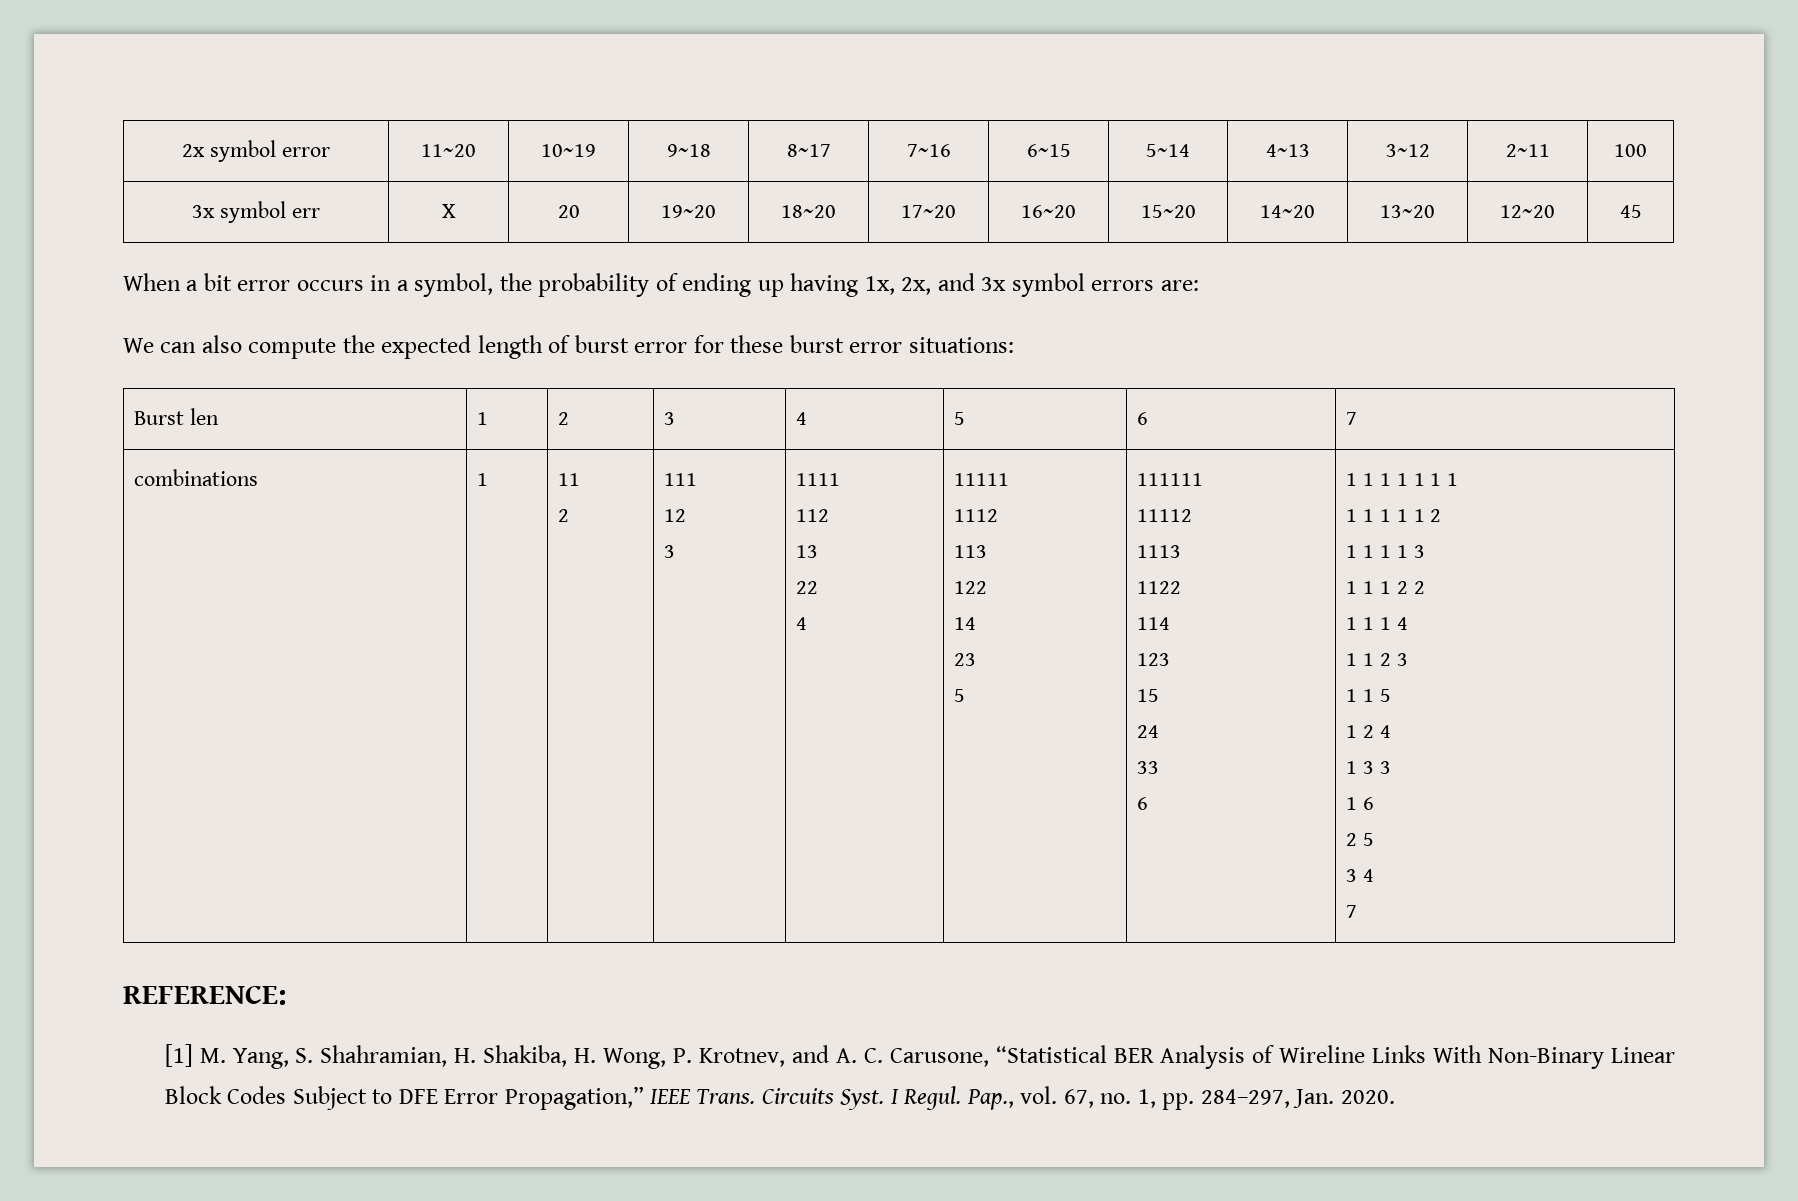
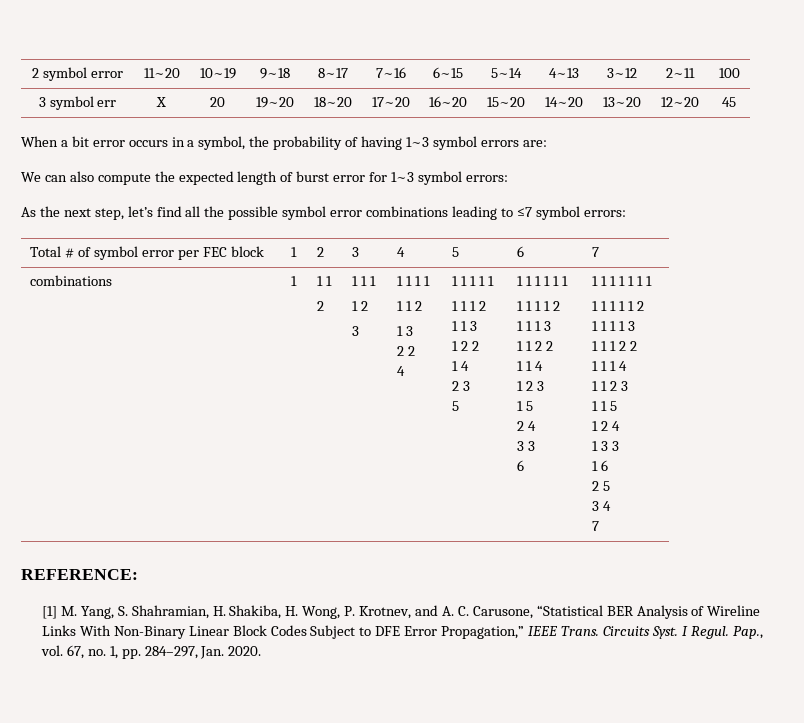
- 2x symbol error | 11~20 | 10~19 | 9~18 | 8~17 | 7~16 | 6~15 | 5~14 | 4~13 | 3~12 | 2~11 | 100
+ 2 symbol error | 11~20 | 10~19 | 9~18 | 8~17 | 7~16 | 6~15 | 5~14 | 4~13 | 3~12 | 2~11 | 100
- 3x symbol err | X | 20 | 19~20 | 18~20 | 17~20 | 16~20 | 15~20 | 14~20 | 13~20 | 12~20 | 45
+ 3 symbol err | X | 20 | 19~20 | 18~20 | 17~20 | 16~20 | 15~20 | 14~20 | 13~20 | 12~20 | 45
- When a bit error occurs in a symbol, the probability of ending up having 1x, 2x, and 3x symbol errors are:
+ When a bit error occurs in a symbol, the probability of having 1~3 symbol errors are:
- We can also compute the expected length of burst error for these burst error situations:
- Burst len | 1 | 2 | 3 | 4 | 5 | 6 | 7
+ We can also compute the expected length of burst error for 1~3 symbol errors:
+ As the next step, let’s find all the possible symbol error combinations leading to ≤7 symbol errors:
+ Total # of symbol error per FEC block | 1 | 2 | 3 | 4 | 5 | 6 | 7
- combinations | 1 | 11
- 2 | 111
- 12
- 3 | 1111
- 112
- 13
- 22
- 4 | 11111
- 1112
- 113
- 122
- 14
- 23
- 5 | 111111
- 11112
- 1113
- 1122
- 114
- 123
- 15
- 24
- 33
+ combinations | 1 | 1 1
+ 2 | 1 1 1
+ 1 2
+ 3 | 1 1 1 1
+ 1 1 2
+ 1 3
+ 2 2
+ 4 | 1 1 1 1 1
+ 1 1 1 2
+ 1 1 3
+ 1 2 2
+ 1 4
+ 2 3
+ 5 | 1 1 1 1 1 1
+ 1 1 1 1 2
+ 1 1 1 3
+ 1 1 2 2
+ 1 1 4
+ 1 2 3
+ 1 5
+ 2 4
+ 3 3

